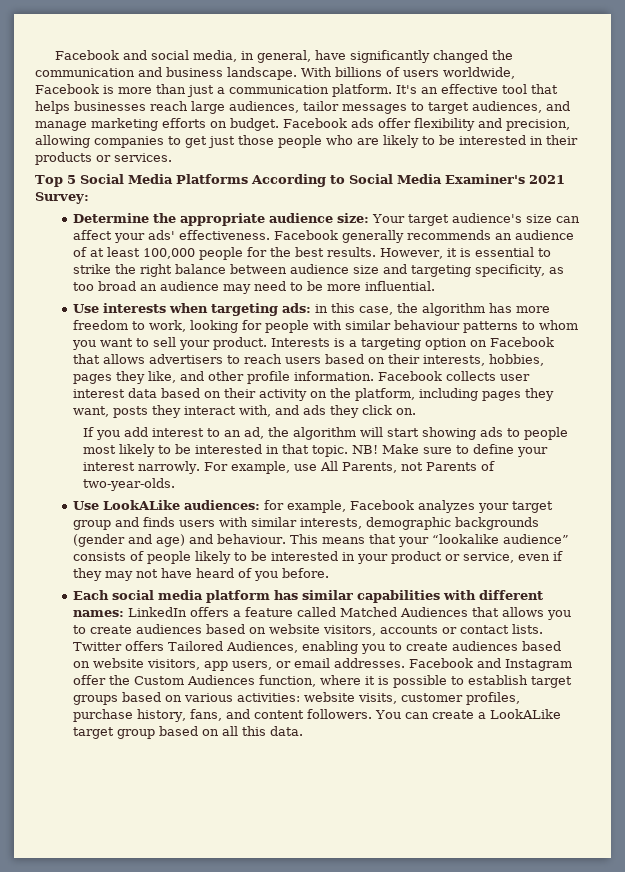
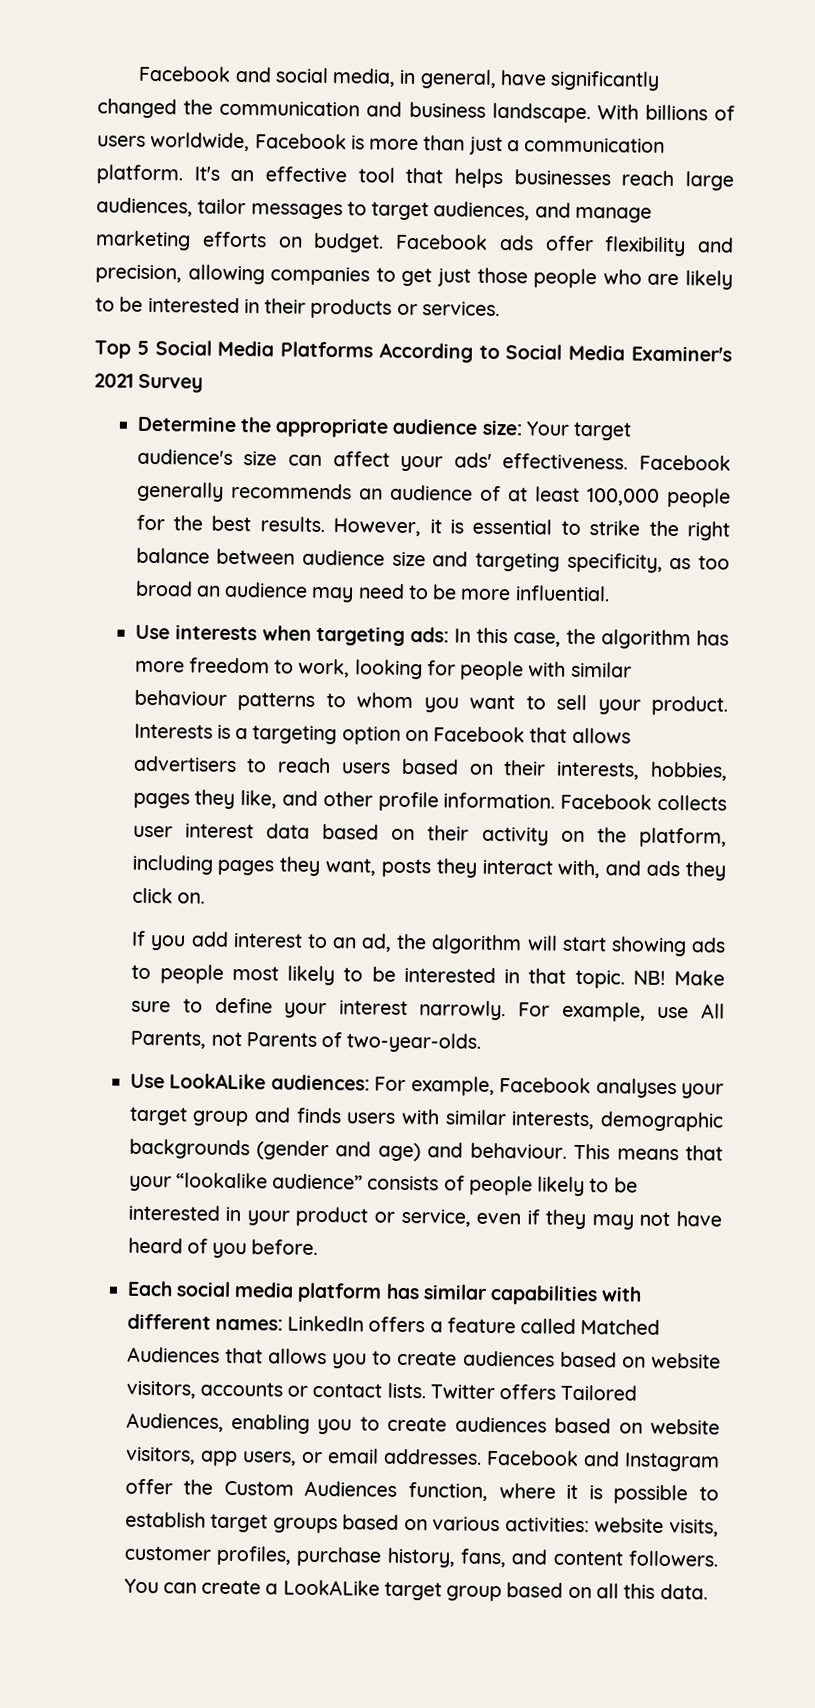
- Top 5 Social Media Platforms According to Social Media Examiner's 2021 Survey:
+ Top 5 Social Media Platforms According to Social Media Examiner's 2021 Survey
- Use interests when targeting ads: in this case, the algorithm has more freedom to work, looking for people with similar behaviour patterns to whom you want to sell your product.
+ Use interests when targeting ads: In this case, the algorithm has more freedom to work, looking for people with similar behaviour patterns to whom you want to sell your product.
- Use LookALike audiences: for example, Facebook analyzes your target group and finds users with similar interests, demographic backgrounds (gender and age) and behaviour.
+ Use LookALike audiences: For example, Facebook analyses your target group and finds users with similar interests, demographic backgrounds (gender and age) and behaviour.

